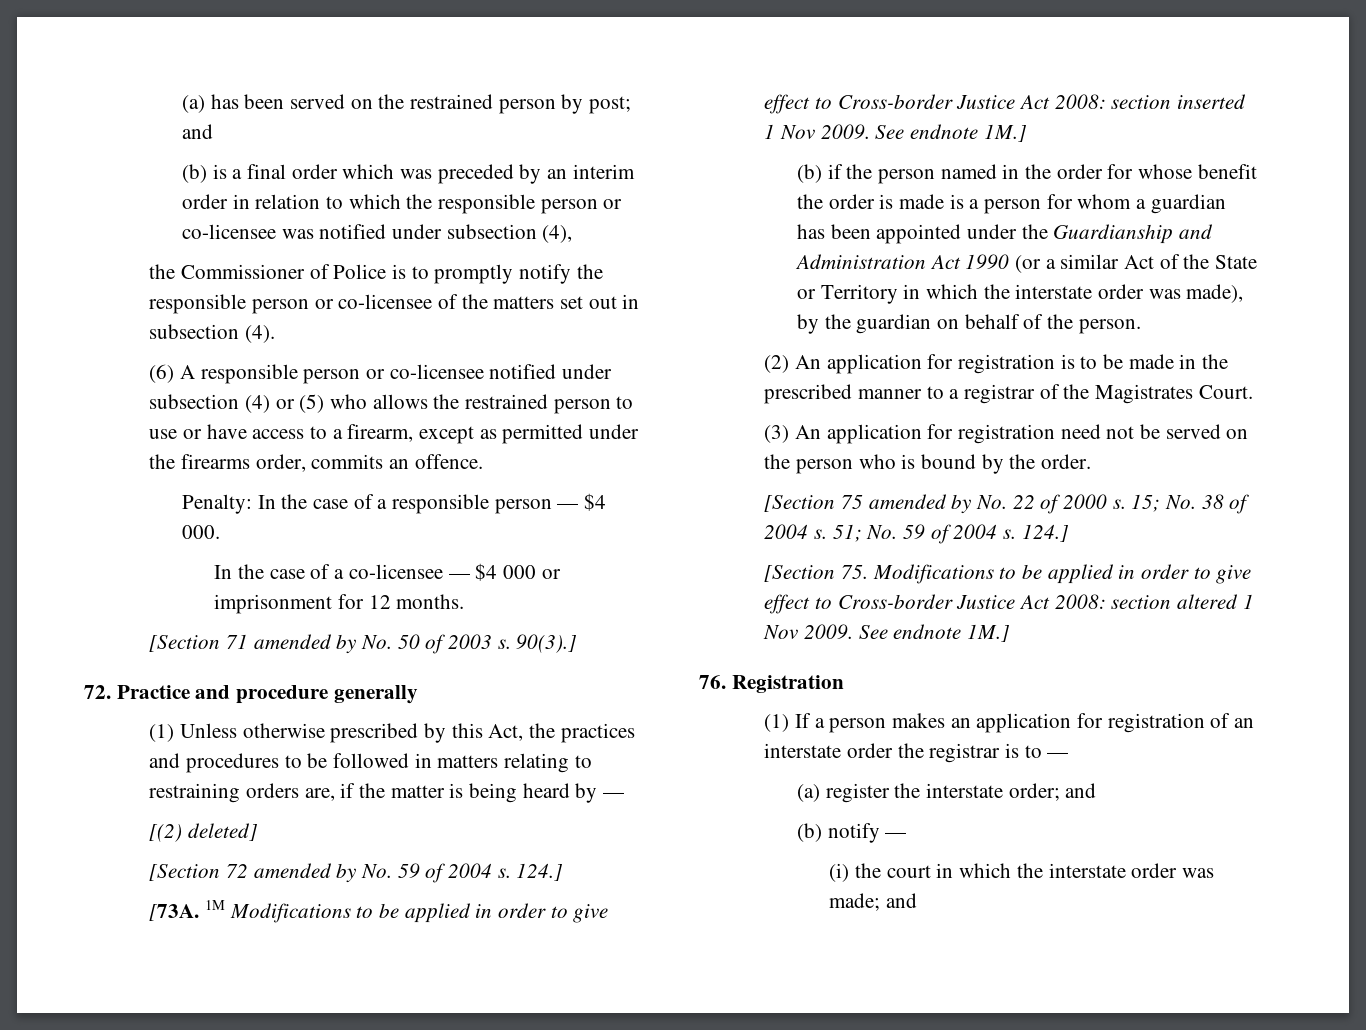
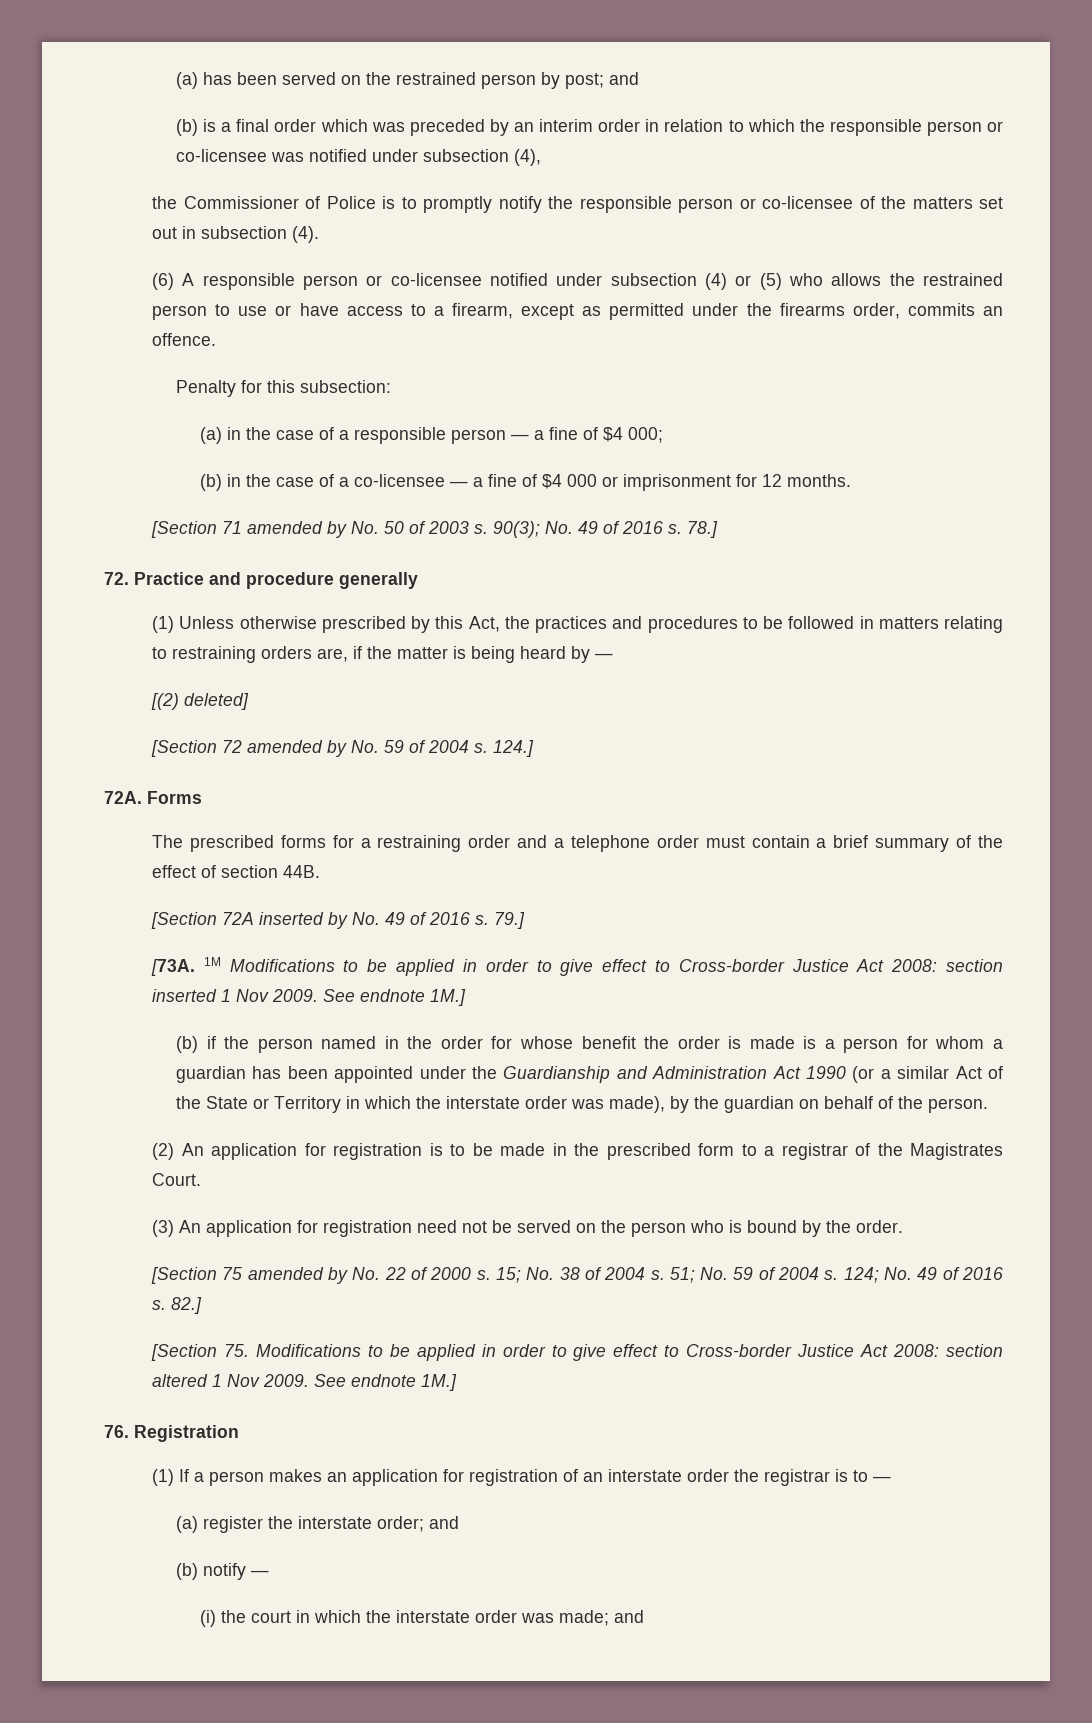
- Penalty: In the case of a responsible person — $4 000.
- In the case of a co-licensee — $4 000 or imprisonment for 12 months.
+ Penalty for this subsection:
+ (a) in the case of a responsible person — a fine of $4 000;
+ (b) in the case of a co-licensee — a fine of $4 000 or imprisonment for 12 months.
- 90(3).]
+ 90(3); No. 49 of 2016 s. 78.]
+ 72A. Forms
+ The prescribed forms for a restraining order and a telephone order must contain a brief summary of the effect of section 44B.
+ [Section 72A inserted by No. 49 of 2016 s. 79.]
- (2) An application for registration is to be made in the prescribed manner to a registrar of the Magistrates Court.
+ (2) An application for registration is to be made in the prescribed form to a registrar of the Magistrates Court.
- 51; No. 59 of 2004 s. 124.]
+ 51; No. 59 of 2004 s. 124; No. 49 of 2016 s. 82.]

